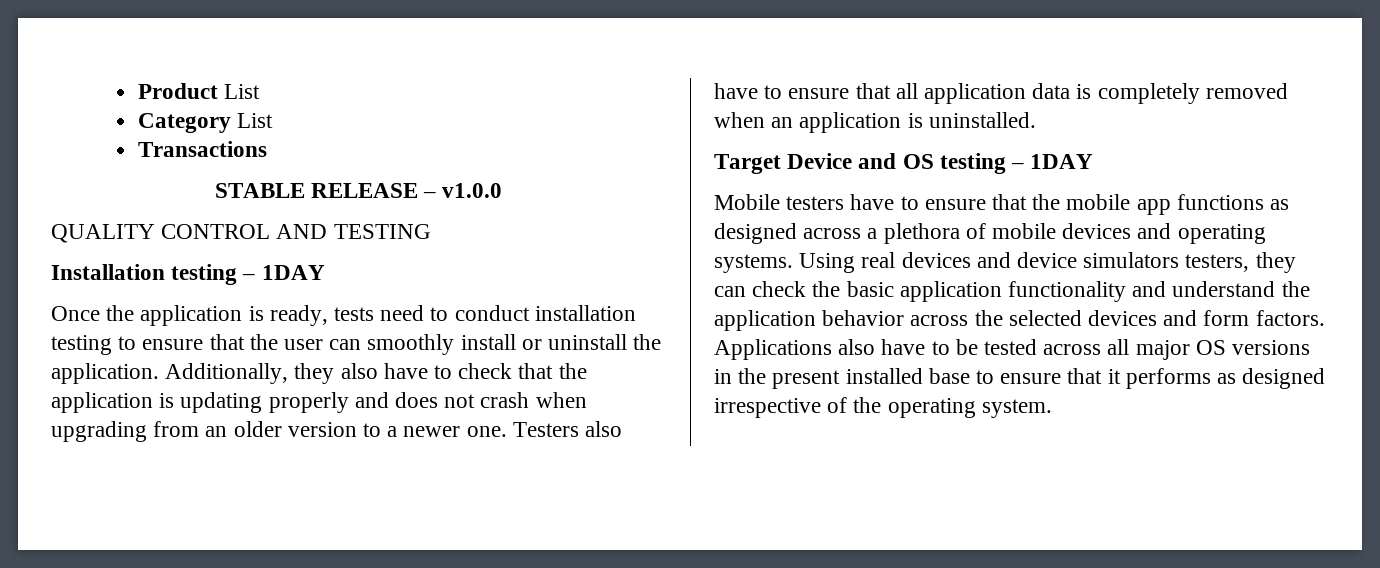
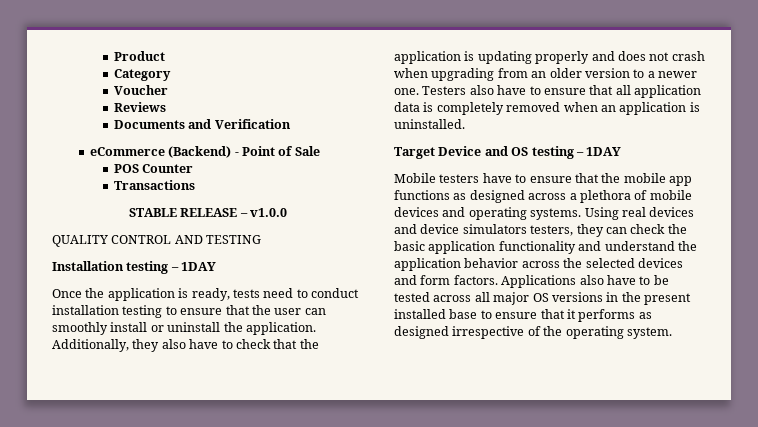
- Product List
+ Product
- Category List
+ Category
+ Voucher
+ Reviews
+ Documents and Verification
+ eCommerce (Backend) - Point of Sale
+ POS Counter

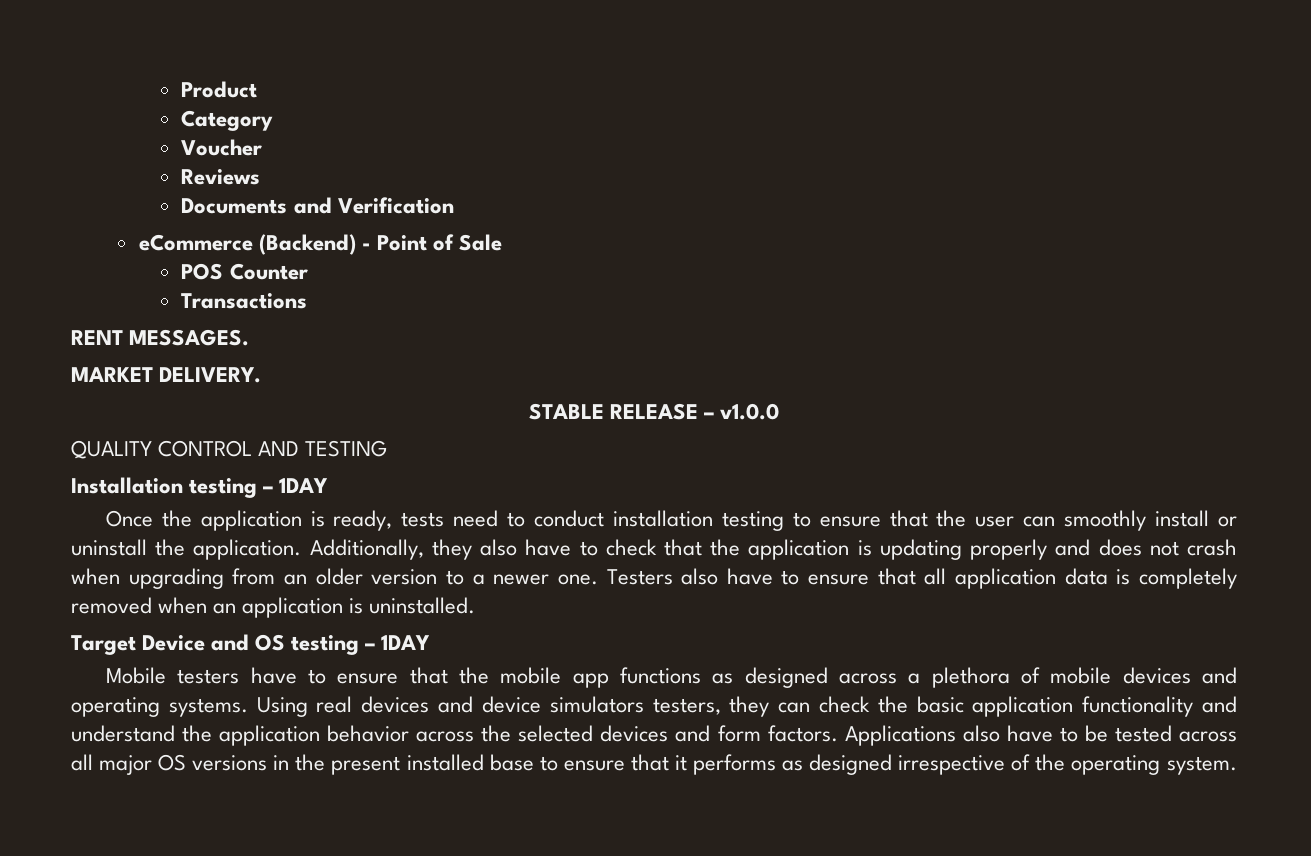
+ RENT MESSAGES.
+ MARKET DELIVERY.

